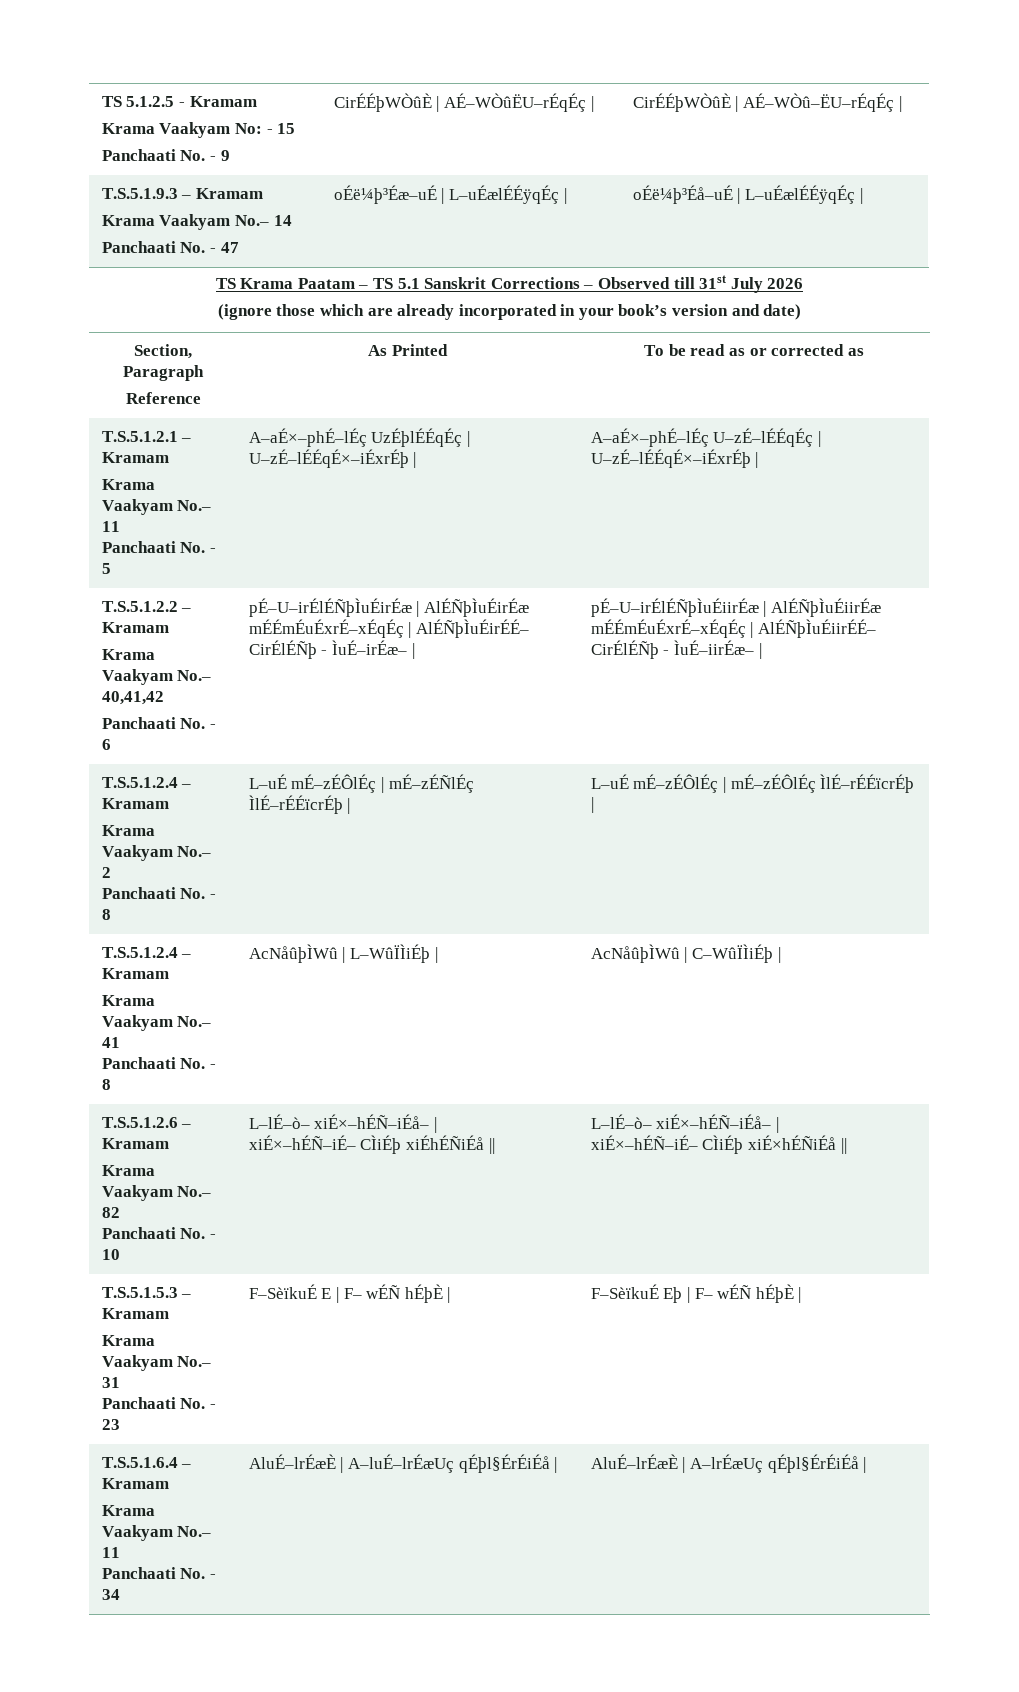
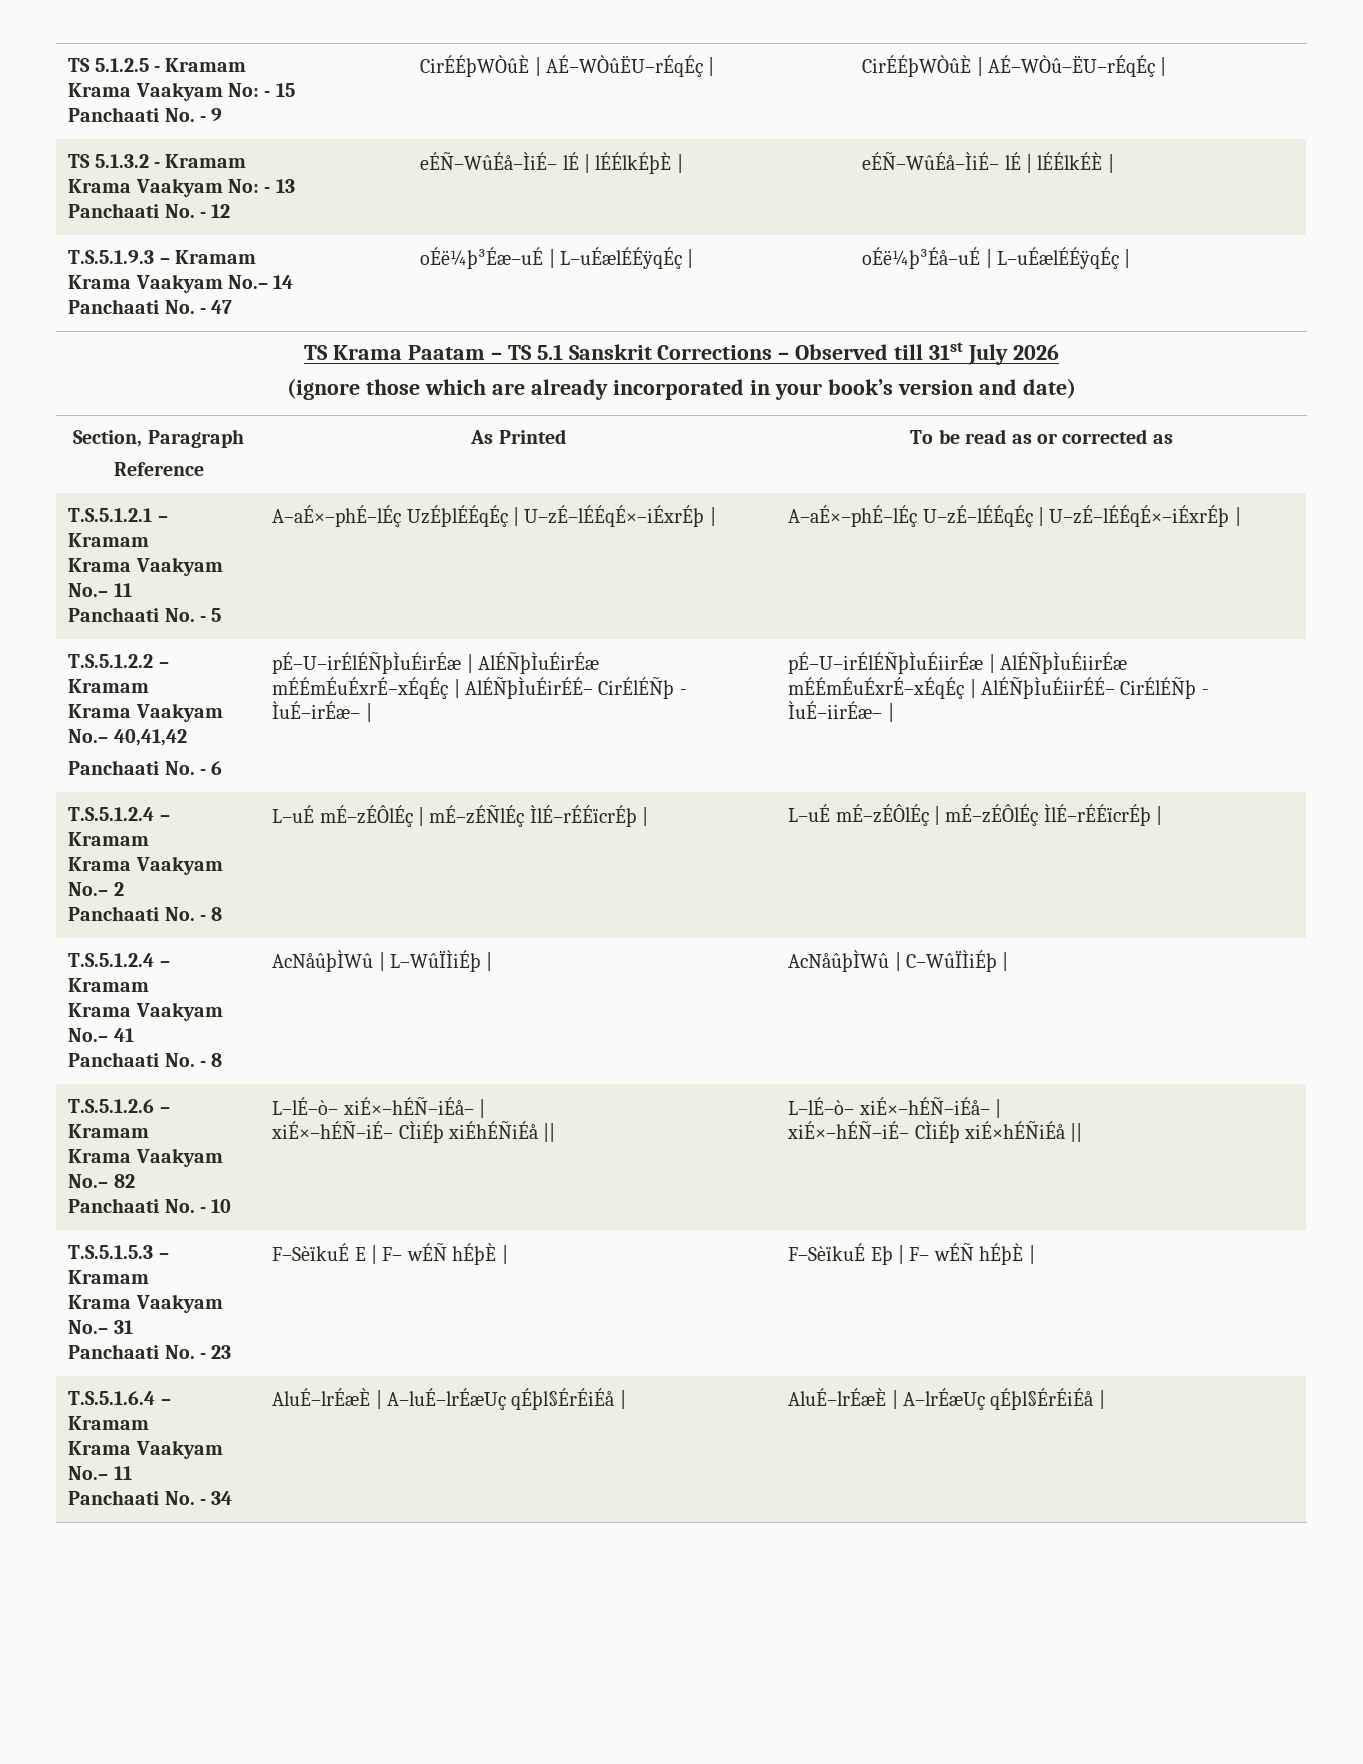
+ TS 5.1.3.2 - Kramam
+ Krama Vaakyam No: - 13
+ Panchaati No. - 12 | eÉÑ–WûÉå–ÌiÉ– lÉ | lÉÉlkÉþÈ | | eÉÑ–WûÉå–ÌiÉ– lÉ | lÉÉlkÉÈ |

